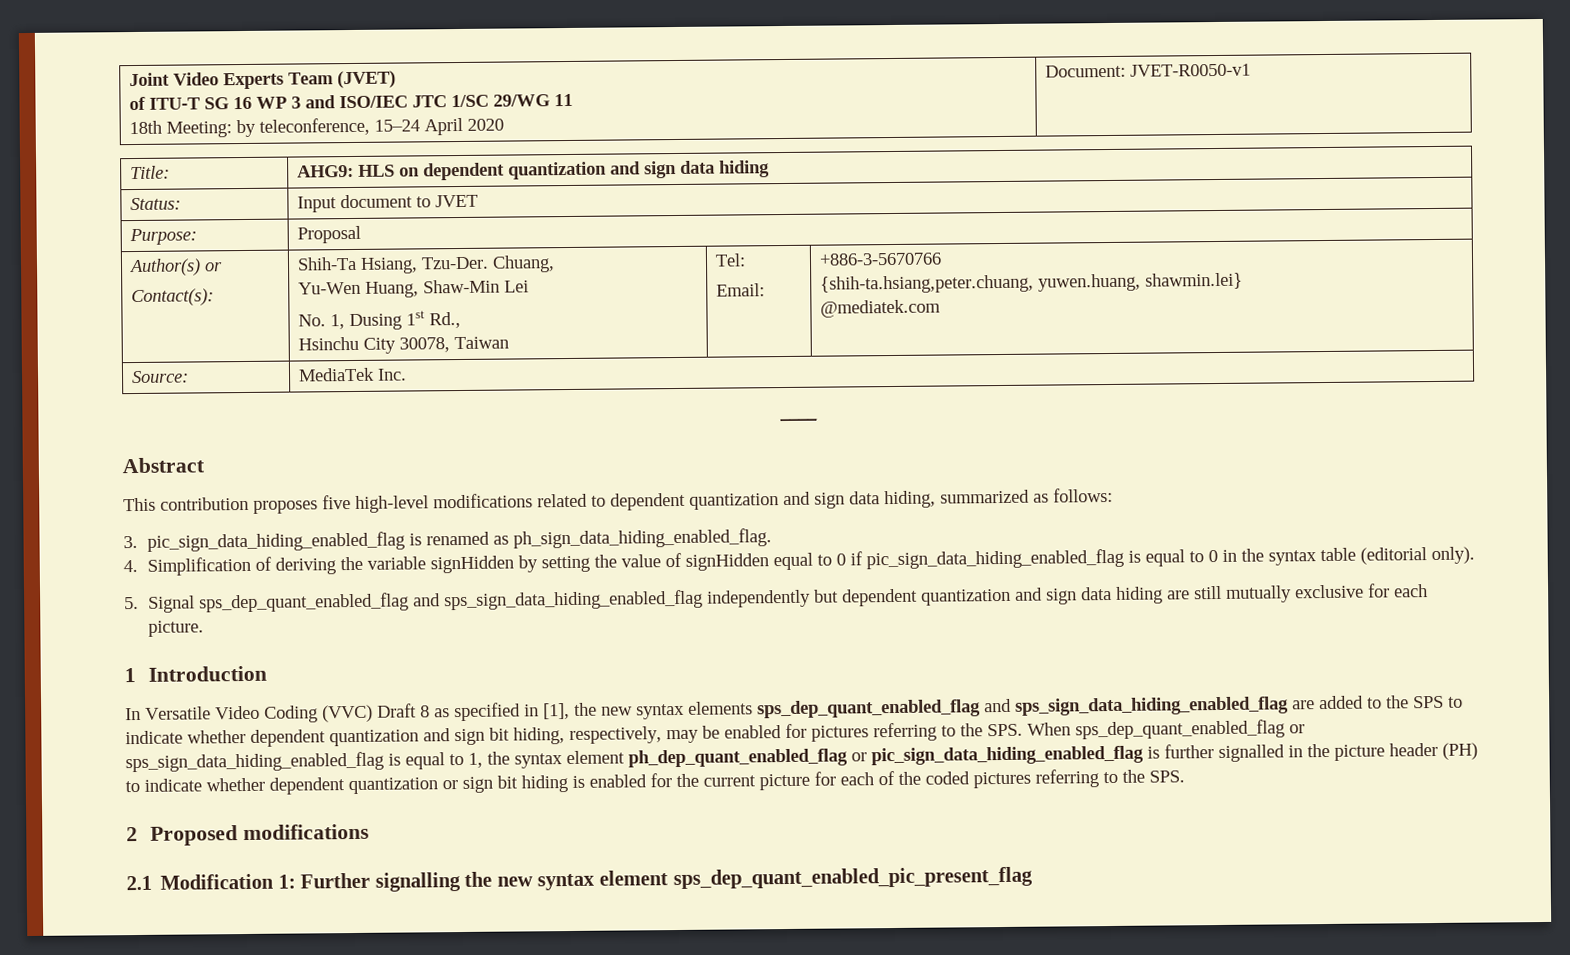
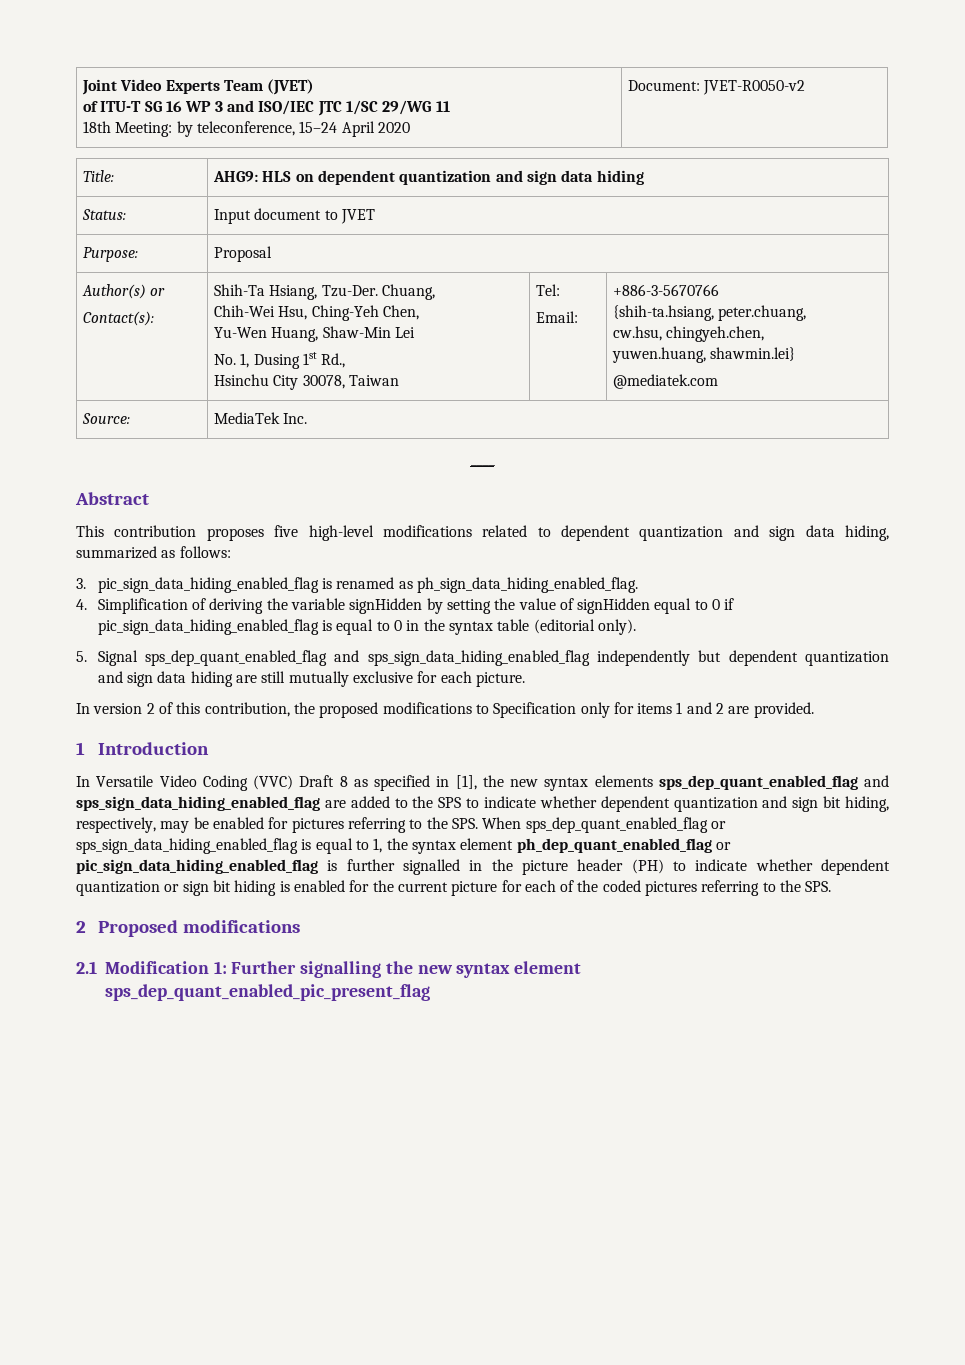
  Joint Video Experts Team (JVET)
  of ITU-T SG 16 WP 3 and ISO/IEC JTC 1/SC 29/WG 11
- 18th Meeting: by teleconference, 15–24 April 2020 | Document: JVET-R0050-v1
+ 18th Meeting: by teleconference, 15–24 April 2020 | Document: JVET-R0050-v2
  Author(s) or
  Contact(s): | Shih-Ta Hsiang, Tzu-Der. Chuang,
+ Chih-Wei Hsu, Ching-Yeh Chen,
  Yu-Wen Huang, Shaw-Min Lei
  No. 1, Dusing 1st Rd.,
  Hsinchu City 30078, Taiwan | Tel:
  Email: | +886-3-5670766
- {shih-ta.hsiang,peter.chuang, yuwen.huang, shawmin.lei}
+ {shih-ta.hsiang, peter.chuang,
+ cw.hsu, chingyeh.chen,
+ yuwen.huang, shawmin.lei}
+ In version 2 of this contribution, the proposed modifications to Specification only for items 1 and 2 are provided.

